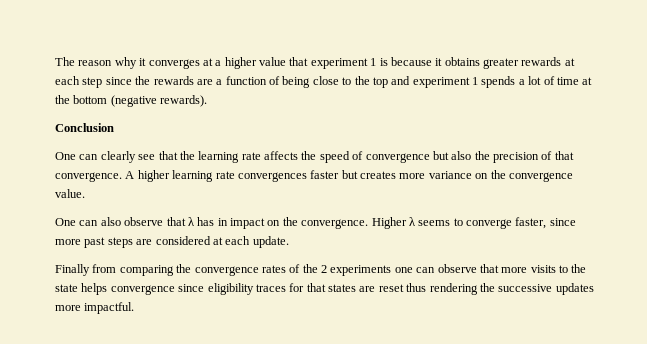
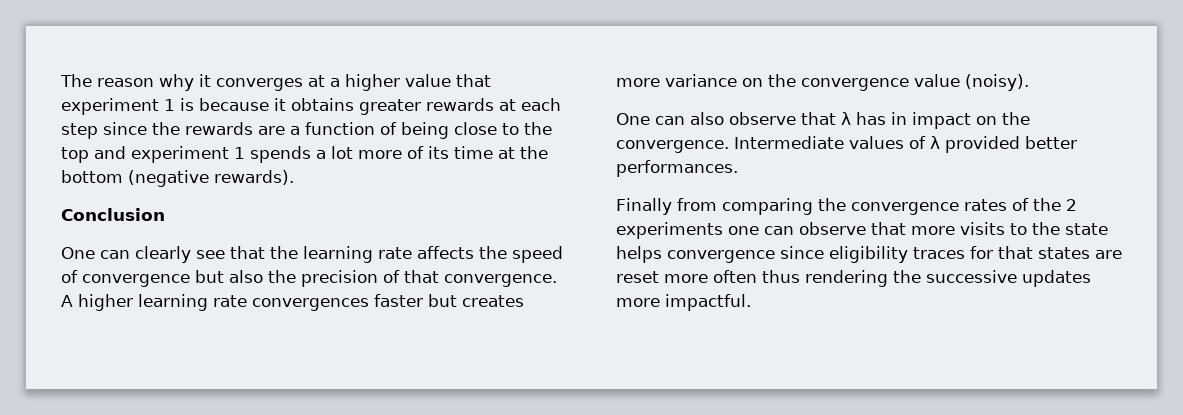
- The reason why it converges at a higher value that experiment 1 is because it obtains greater rewards at each step since the rewards are a function of being close to the top and experiment 1 spends a lot of time at the bottom (negative rewards).
+ The reason why it converges at a higher value that experiment 1 is because it obtains greater rewards at each step since the rewards are a function of being close to the top and experiment 1 spends a lot more of its time at the bottom (negative rewards).
- A higher learning rate convergences faster but creates more variance on the convergence value.
+ A higher learning rate convergences faster but creates more variance on the convergence value (noisy).
- Higher λ seems to converge faster, since more past steps are considered at each update.
+ Intermediate values of λ provided better performances.
- Finally from comparing the convergence rates of the 2 experiments one can observe that more visits to the state helps convergence since eligibility traces for that states are reset thus rendering the successive updates more impactful.
+ Finally from comparing the convergence rates of the 2 experiments one can observe that more visits to the state helps convergence since eligibility traces for that states are reset more often thus rendering the successive updates more impactful.

